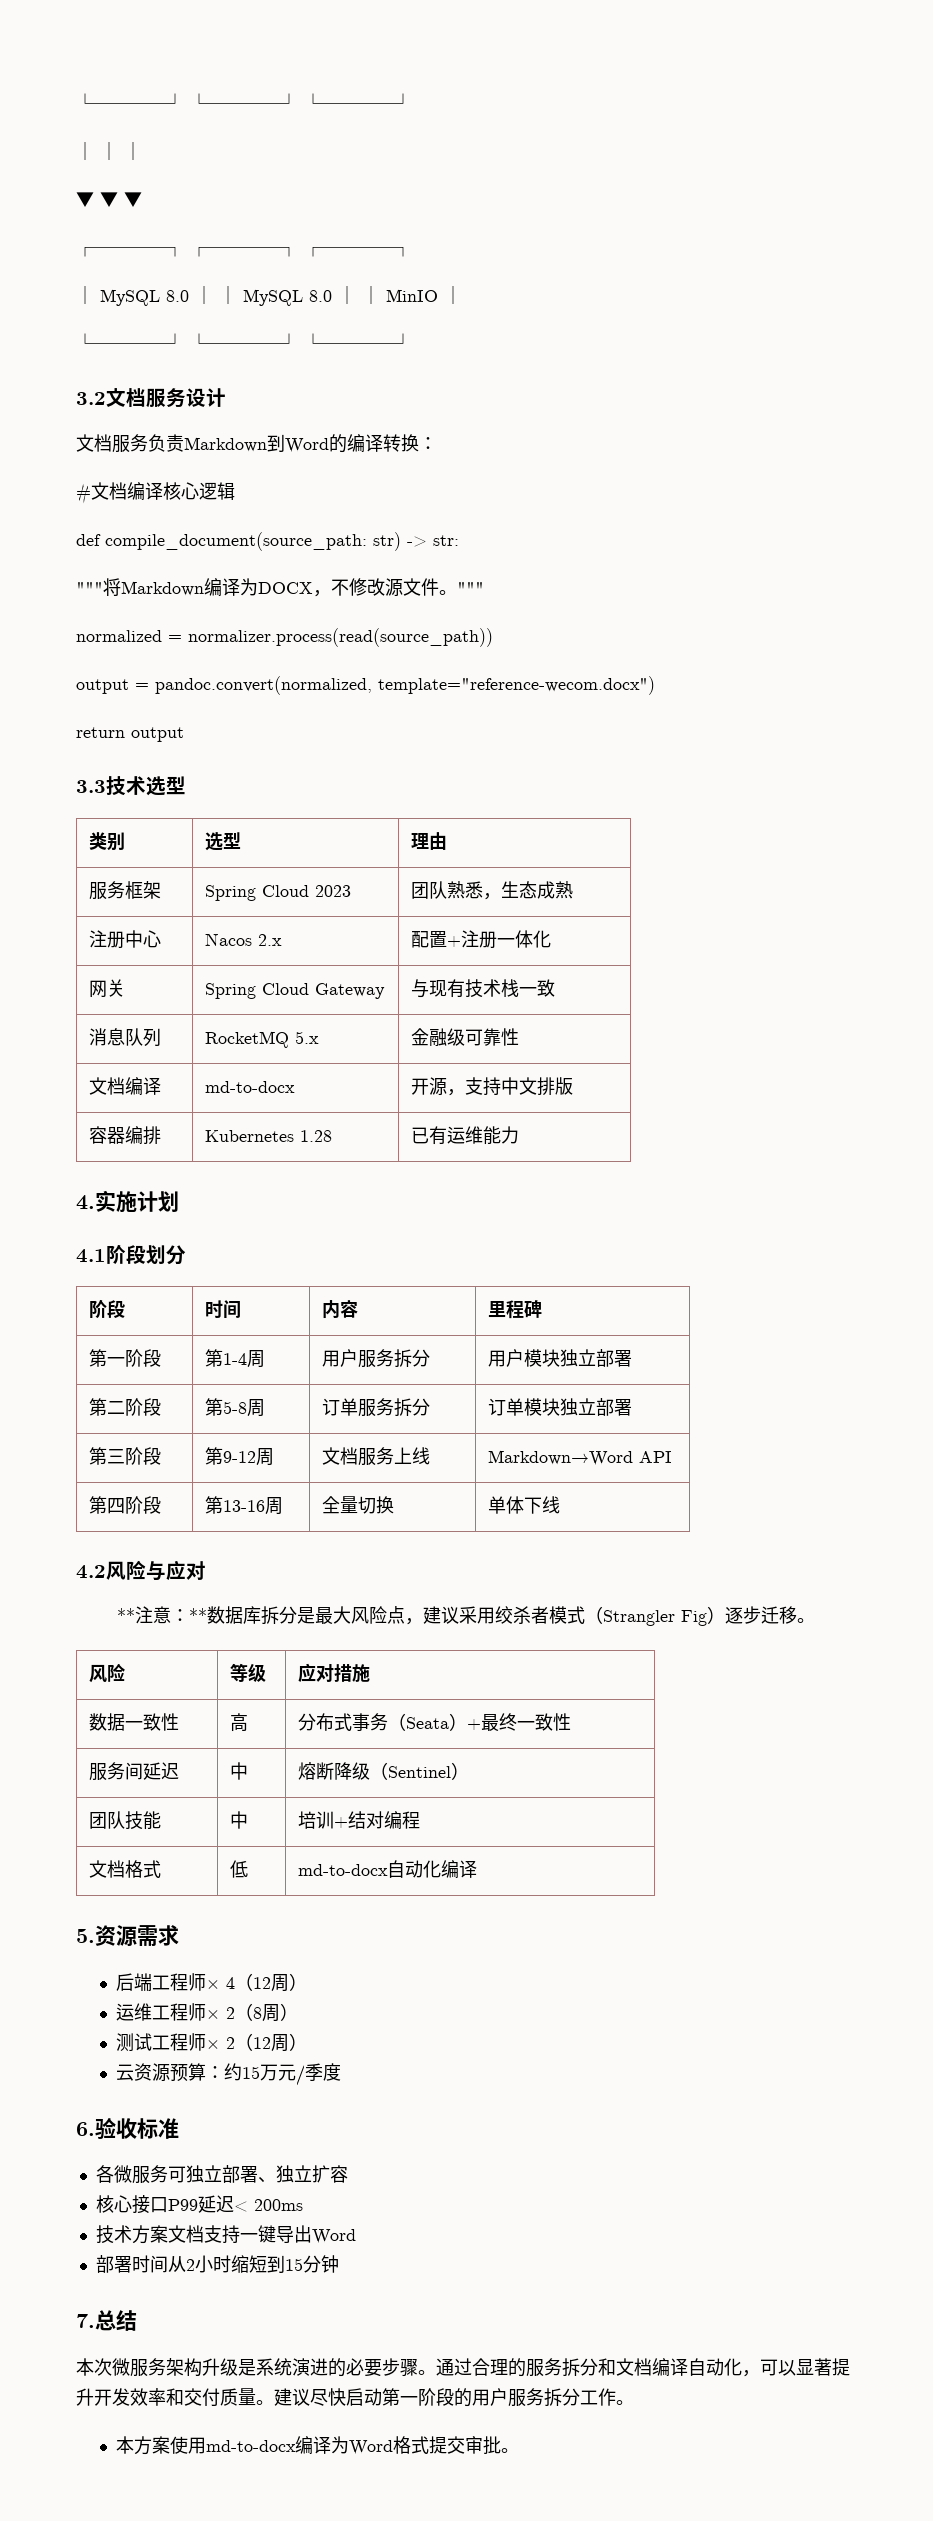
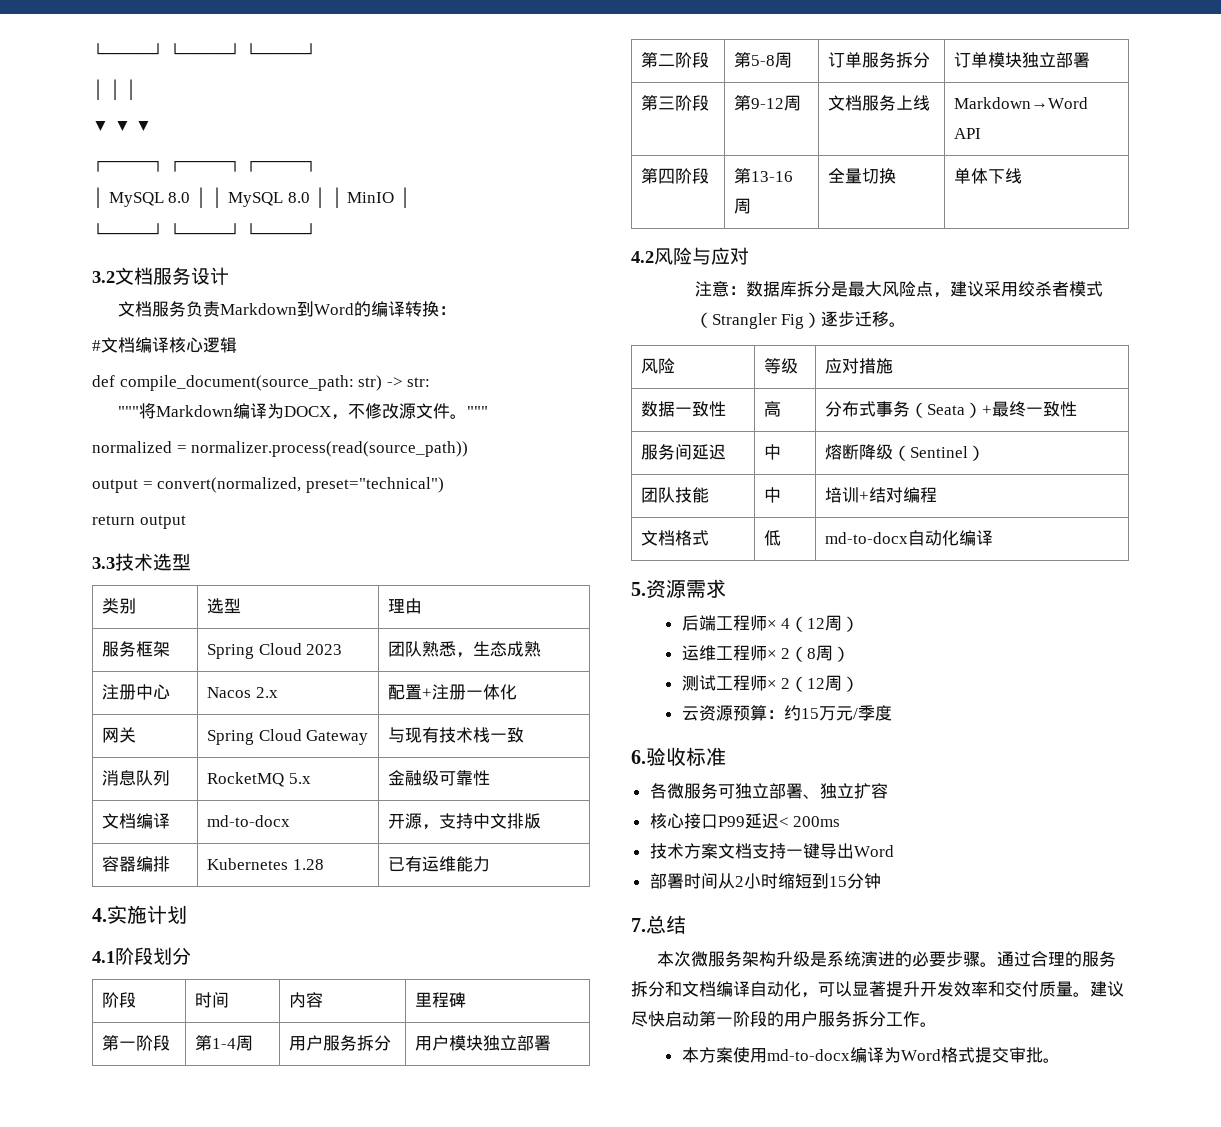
- output = pandoc.convert(normalized, template="reference-wecom.docx")
+ output = convert(normalized, preset="technical")
- **注意：**数据库拆分是最大风险点，建议采用绞杀者模式（Strangler Fig）逐步迁移。
+ 注意：数据库拆分是最大风险点，建议采用绞杀者模式（Strangler Fig）逐步迁移。

